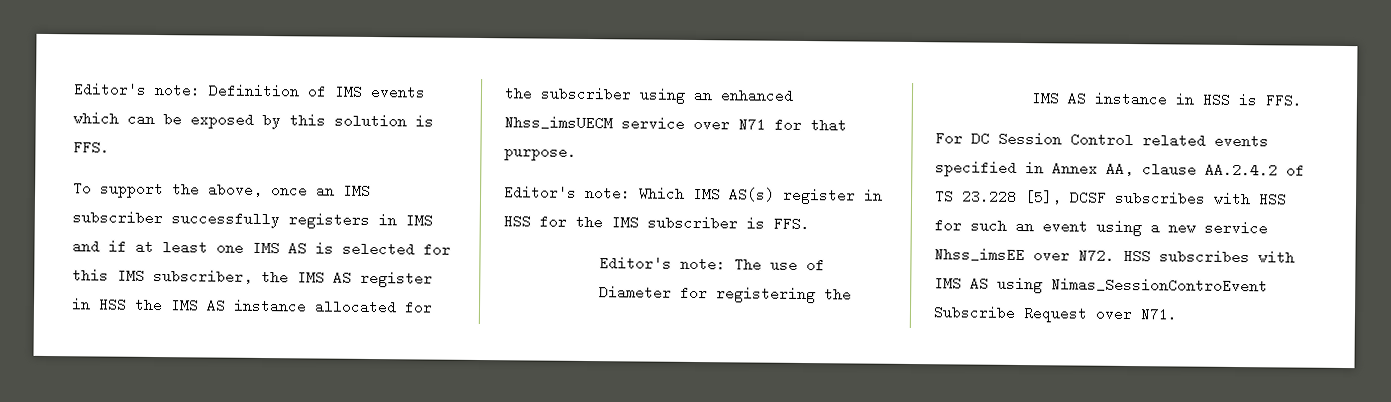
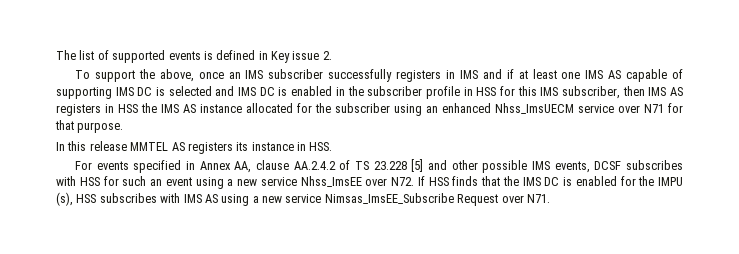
- Editor's note: Definition of IMS events which can be exposed by this solution is FFS.
+ The list of supported events is defined in Key issue 2.
- To support the above, once an IMS subscriber successfully registers in IMS and if at least one IMS AS is selected for this IMS subscriber, the IMS AS register in HSS the IMS AS instance allocated for the subscriber using an enhanced Nhss_imsUECM service over N71 for that purpose.
+ To support the above, once an IMS subscriber successfully registers in IMS and if at least one IMS AS capable of supporting IMS DC is selected and IMS DC is enabled in the subscriber profile in HSS for this IMS subscriber, then IMS AS registers in HSS the IMS AS instance allocated for the subscriber using an enhanced Nhss_ImsUECM service over N71 for that purpose.
- Editor's note: Which IMS AS(s) register in HSS for the IMS subscriber is FFS.
- Editor's note: The use of Diameter for registering the IMS AS instance in HSS is FFS.
- For DC Session Control related events specified in Annex AA, clause AA.2.4.2 of TS 23.228 [5], DCSF subscribes with HSS for such an event using a new service Nhss_imsEE over N72. HSS subscribes with IMS AS using Nimas_SessionControEvent Subscribe Request over N71.
+ In this release MMTEL AS registers its instance in HSS.
+ For events specified in Annex AA, clause AA.2.4.2 of TS 23.228 [5] and other possible IMS events, DCSF subscribes with HSS for such an event using a new service Nhss_ImsEE over N72. If HSS finds that the IMS DC is enabled for the IMPU (s), HSS subscribes with IMS AS using a new service Nimsas_ImsEE_Subscribe Request over N71.

